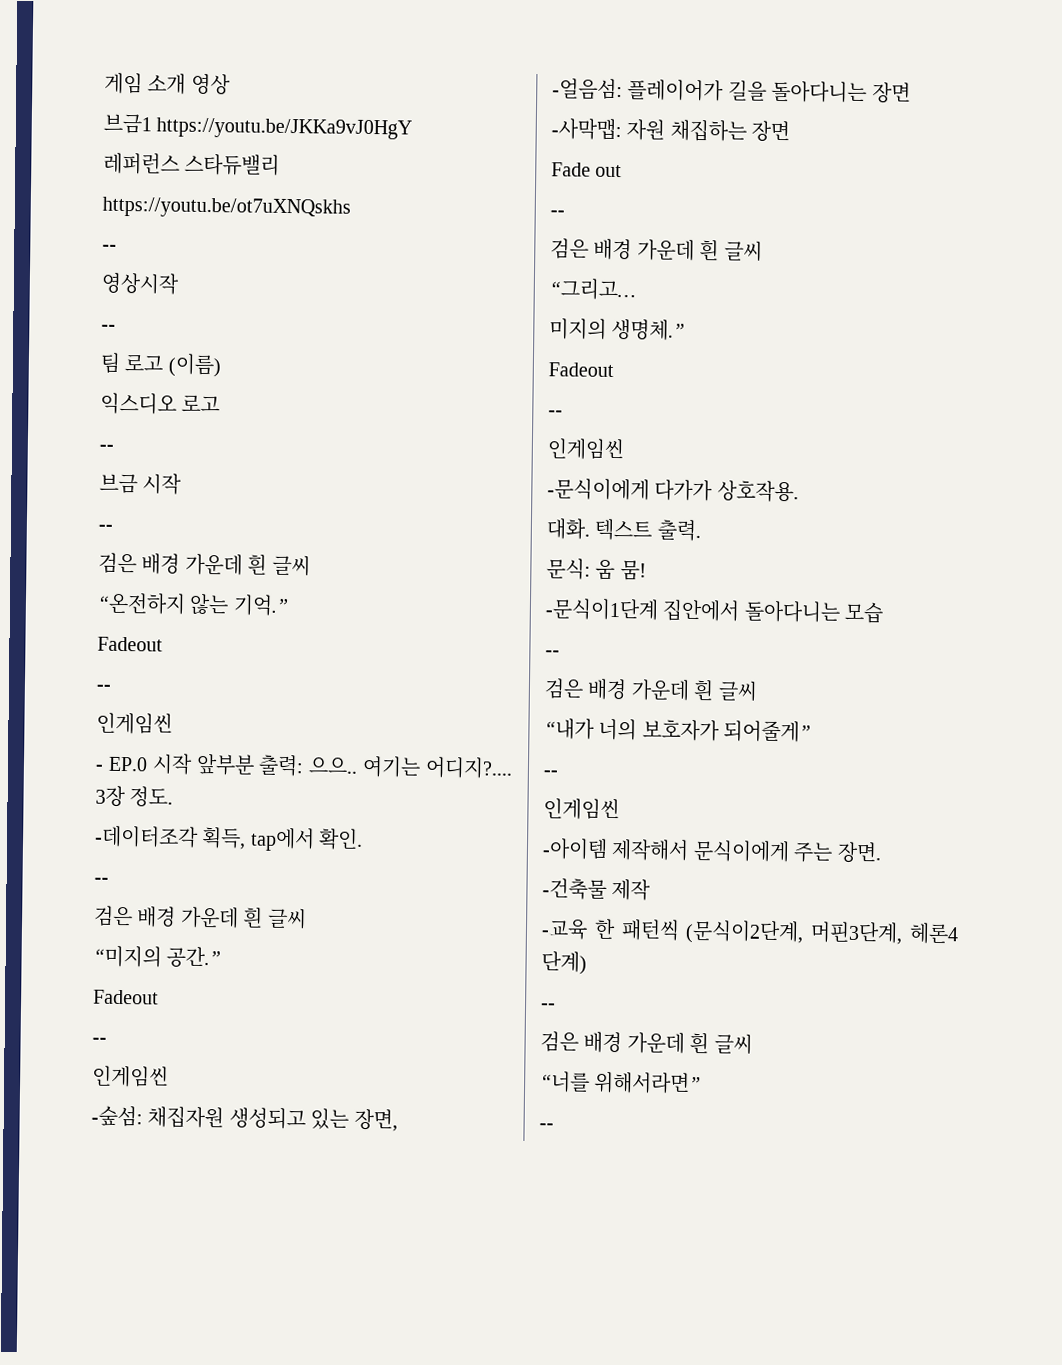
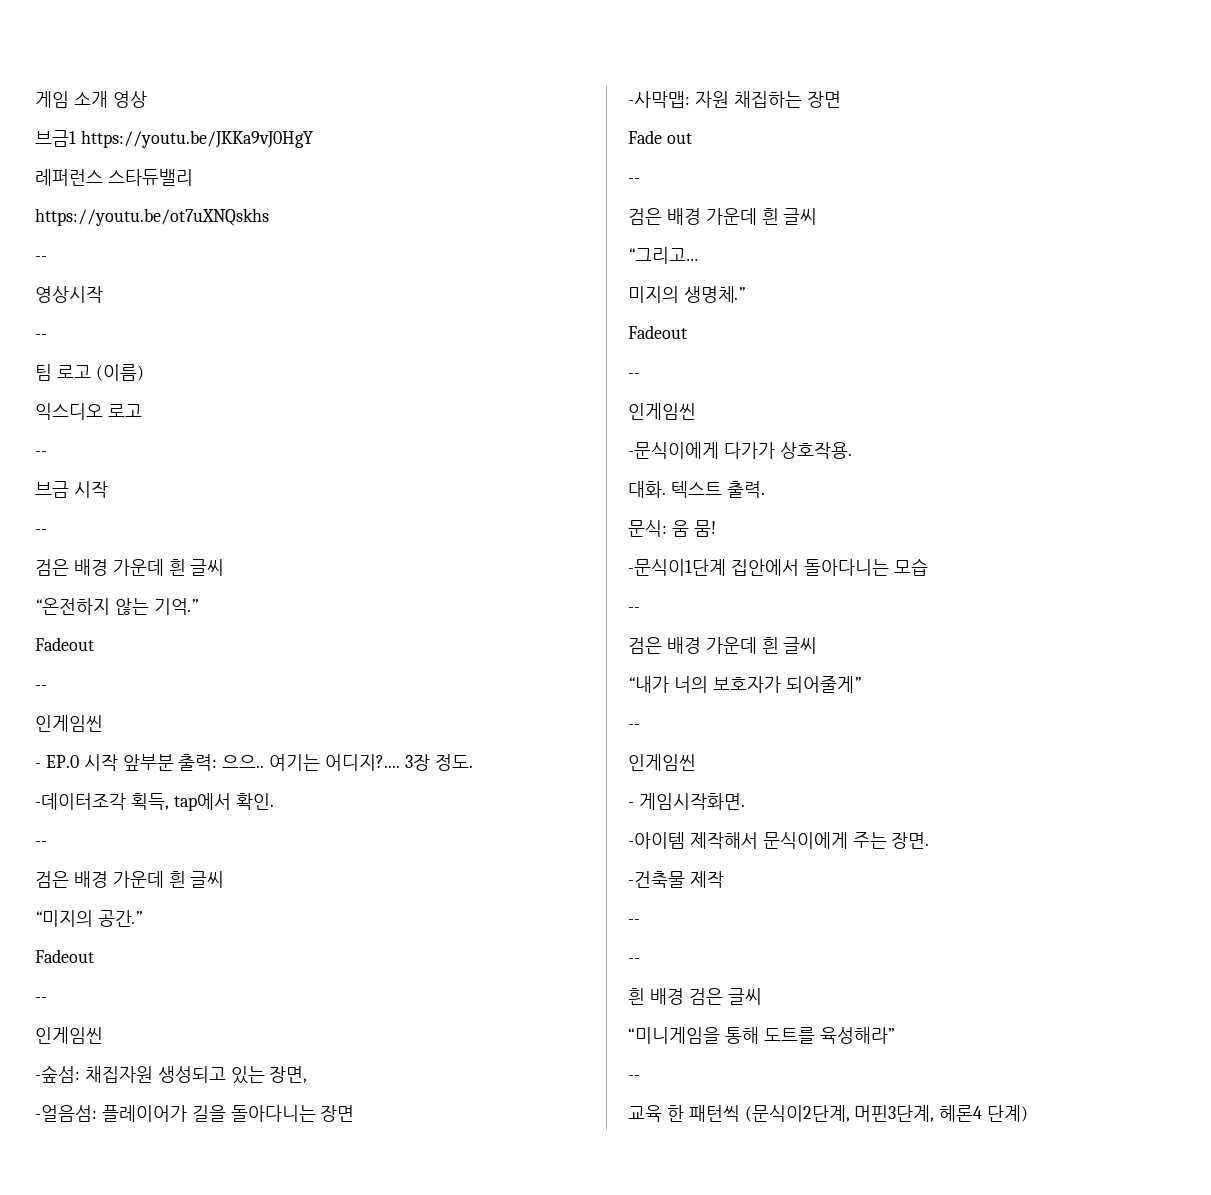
+ - 게임시작화면.
  -건축물 제작
- -교육 한 패턴씩 (문식이2단계, 머핀3단계, 헤론4 단계)
  --
- 검은 배경 가운데 흰 글씨
- “너를 위해서라면”
  --
+ 흰 배경 검은 글씨
+ “미니게임을 통해 도트를 육성해라”
+ --
+ 교육 한 패턴씩 (문식이2단계, 머핀3단계, 헤론4 단계)

